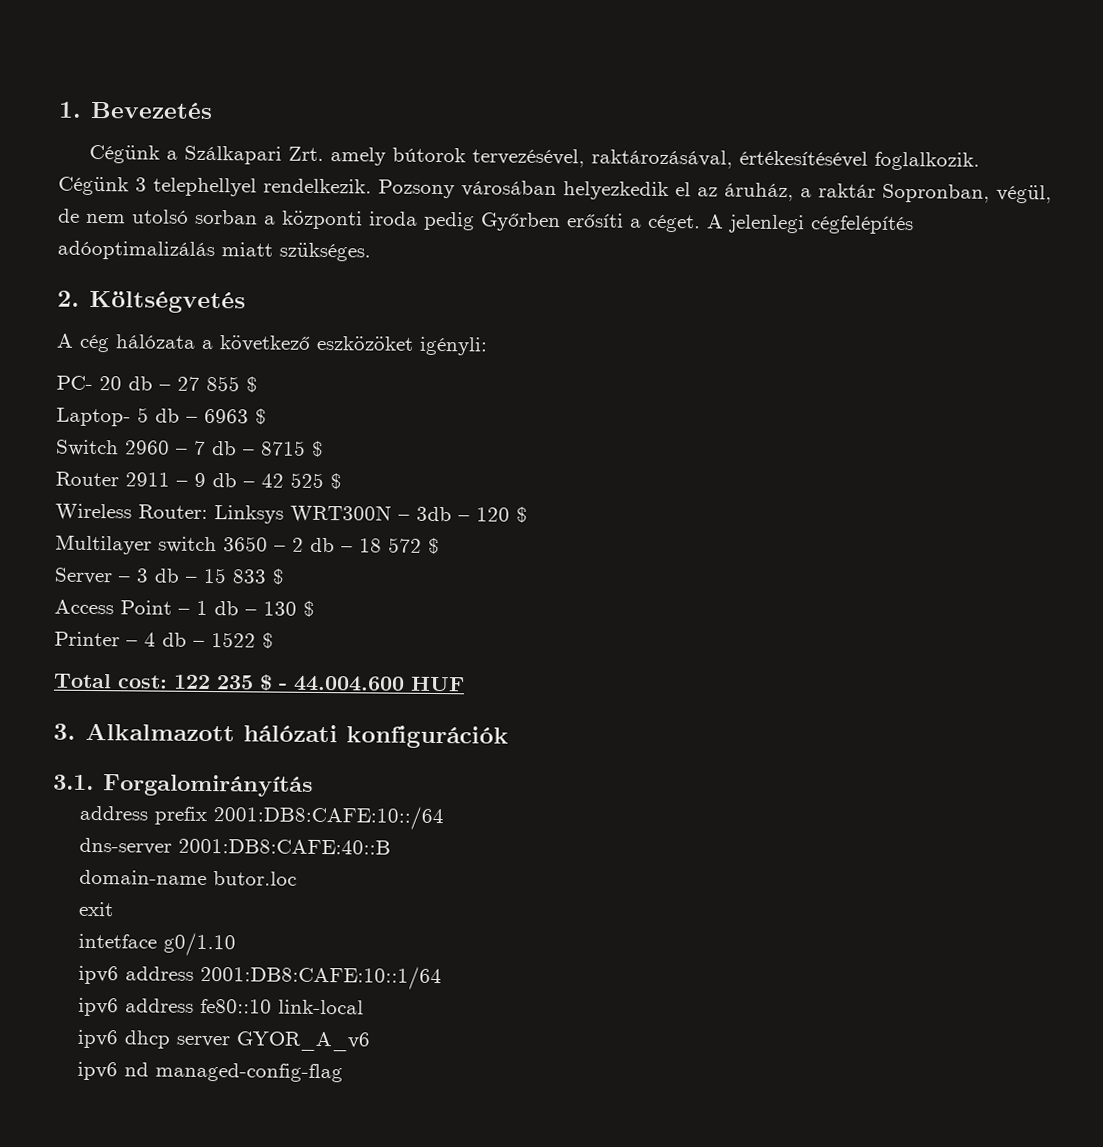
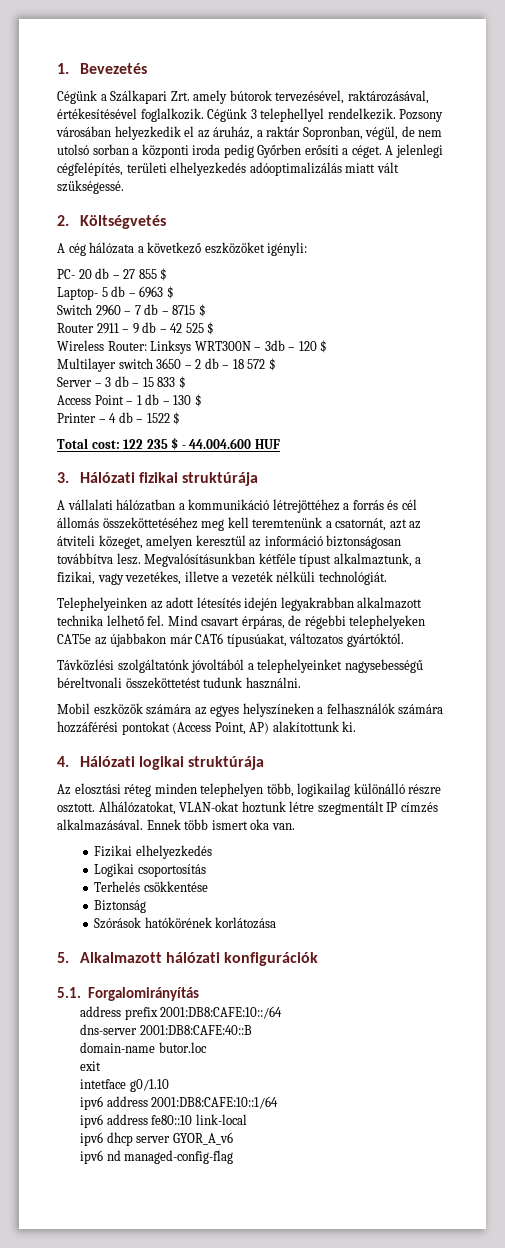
- A jelenlegi cégfelépítés adóoptimalizálás miatt szükséges.
+ A jelenlegi cégfelépítés, területi elhelyezkedés adóoptimalizálás miatt vált szükségessé.
- 3. Alkalmazott hálózati konfigurációk
+ 3. Hálózati fizikai struktúrája
+ A vállalati hálózatban a kommunikáció létrejöttéhez a forrás és cél állomás összeköttetéséhez meg kell teremtenünk a csatornát, azt az átviteli közeget, amelyen keresztül az információ biztonságosan továbbítva lesz. Megvalósításunkban kétféle típust alkalmaztunk, a fizikai, vagy vezetékes, illetve a vezeték nélküli technológiát.
+ Telephelyeinken az adott létesítés idején legyakrabban alkalmazott technika lelhető fel. Mind csavart érpáras, de régebbi telephelyeken CAT5e az újabbakon már CAT6 típusúakat, változatos gyártóktól.
+ Távközlési szolgáltatónk jóvoltából a telephelyeinket nagysebességű béreltvonali összeköttetést tudunk használni.
+ Mobil eszközök számára az egyes helyszíneken a felhasználók számára hozzáférési pontokat (Access Point, AP) alakítottunk ki.
+ 4. Hálózati logikai struktúrája
+ Az elosztási réteg minden telephelyen több, logikailag különálló részre osztott. Alhálózatokat, VLAN-okat hoztunk létre szegmentált IP címzés alkalmazásával. Ennek több ismert oka van.
+ Fizikai elhelyezkedés
+ Logikai csoportosítás
+ Terhelés csökkentése
+ Biztonság
+ Szórások hatókörének korlátozása
+ 5. Alkalmazott hálózati konfigurációk
- 3.1. Forgalomirányítás
+ 5.1. Forgalomirányítás

